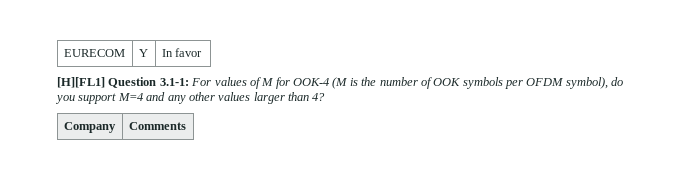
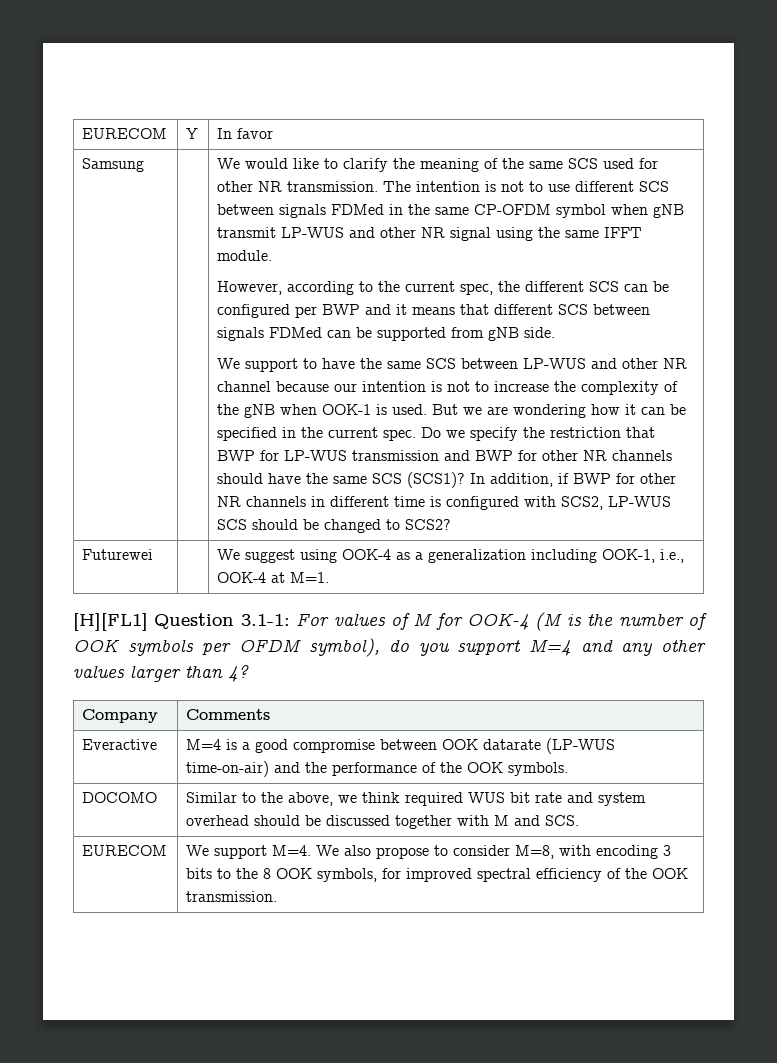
+ Samsung | | We would like to clarify the meaning of the same SCS used for other NR transmission. The intention is not to use different SCS between signals FDMed in the same CP-OFDM symbol when gNB transmit LP-WUS and other NR signal using the same IFFT module.
+ However, according to the current spec, the different SCS can be configured per BWP and it means that different SCS between signals FDMed can be supported from gNB side.
+ We support to have the same SCS between LP-WUS and other NR channel because our intention is not to increase the complexity of the gNB when OOK-1 is used. But we are wondering how it can be specified in the current spec. Do we specify the restriction that BWP for LP-WUS transmission and BWP for other NR channels should have the same SCS (SCS1)? In addition, if BWP for other NR channels in different time is configured with SCS2, LP-WUS SCS should be changed to SCS2?
+ Futurewei | | We suggest using OOK-4 as a generalization including OOK-1, i.e., OOK-4 at M=1.
+ Everactive | M=4 is a good compromise between OOK datarate (LP-WUS time-on-air) and the performance of the OOK symbols.
+ DOCOMO | Similar to the above, we think required WUS bit rate and system overhead should be discussed together with M and SCS.
+ EURECOM | We support M=4. We also propose to consider M=8, with encoding 3 bits to the 8 OOK symbols, for improved spectral efficiency of the OOK transmission.

